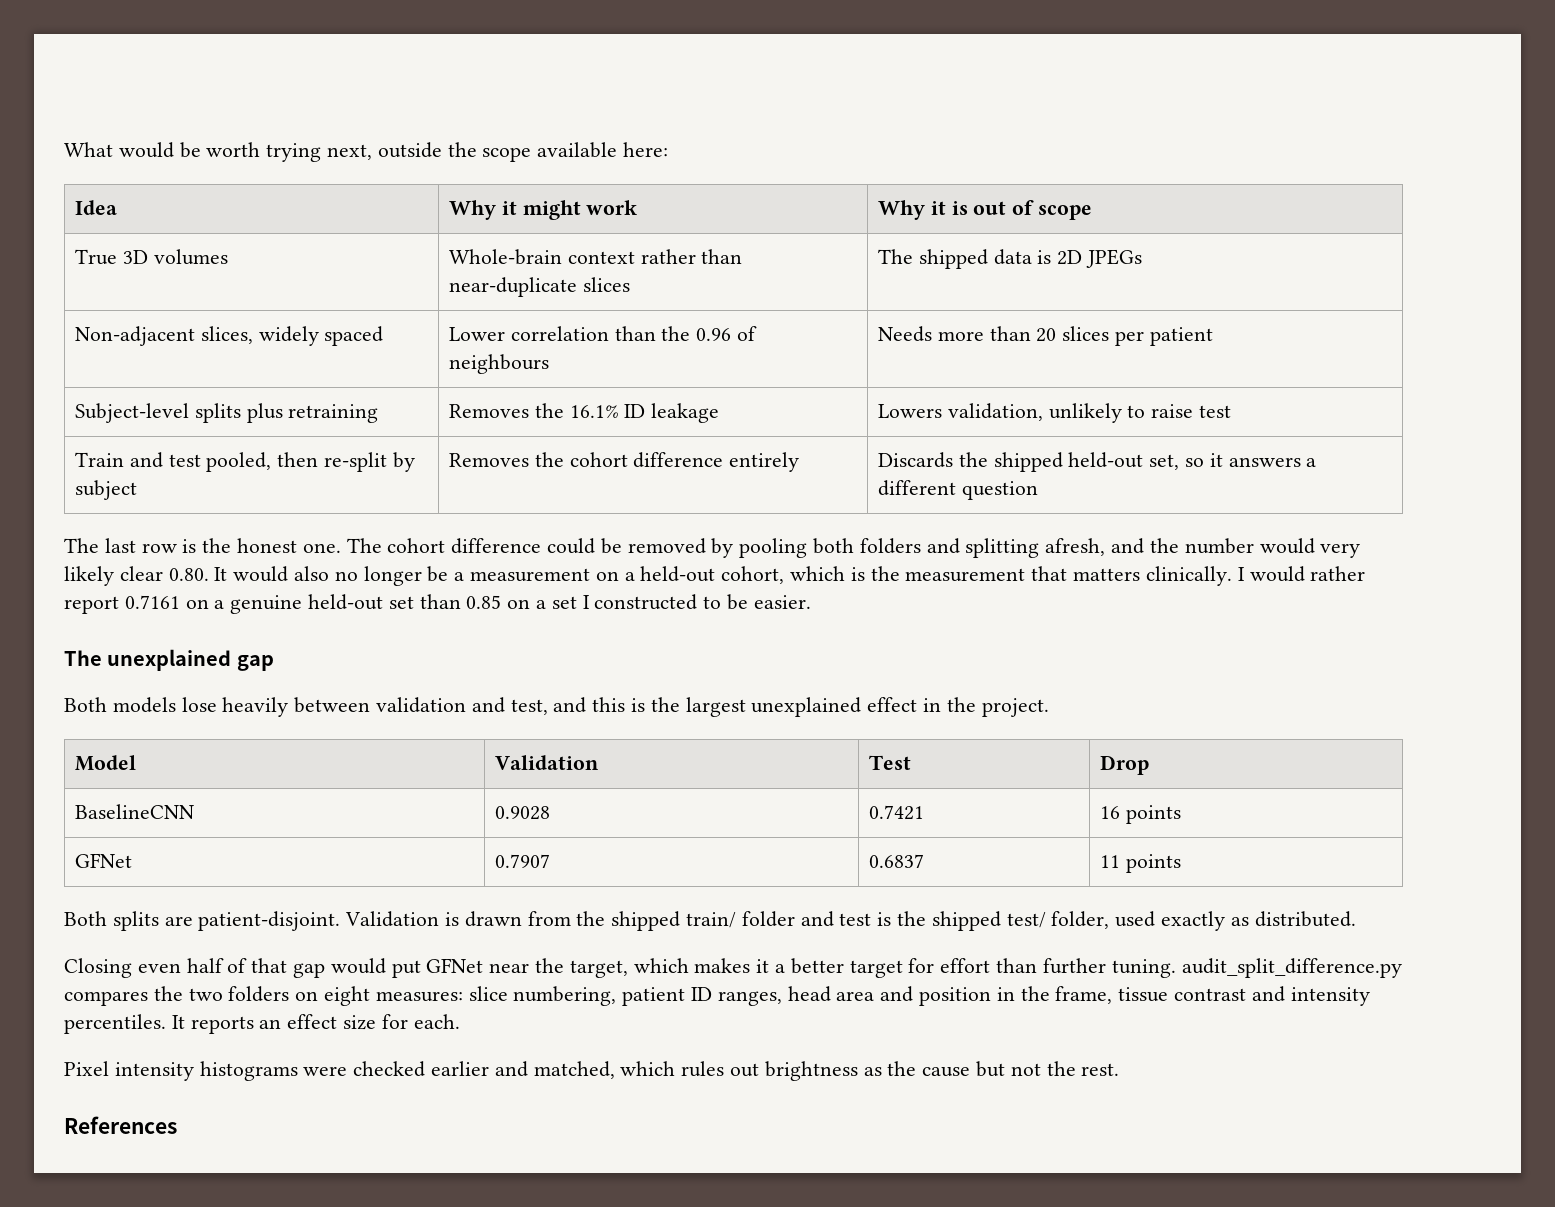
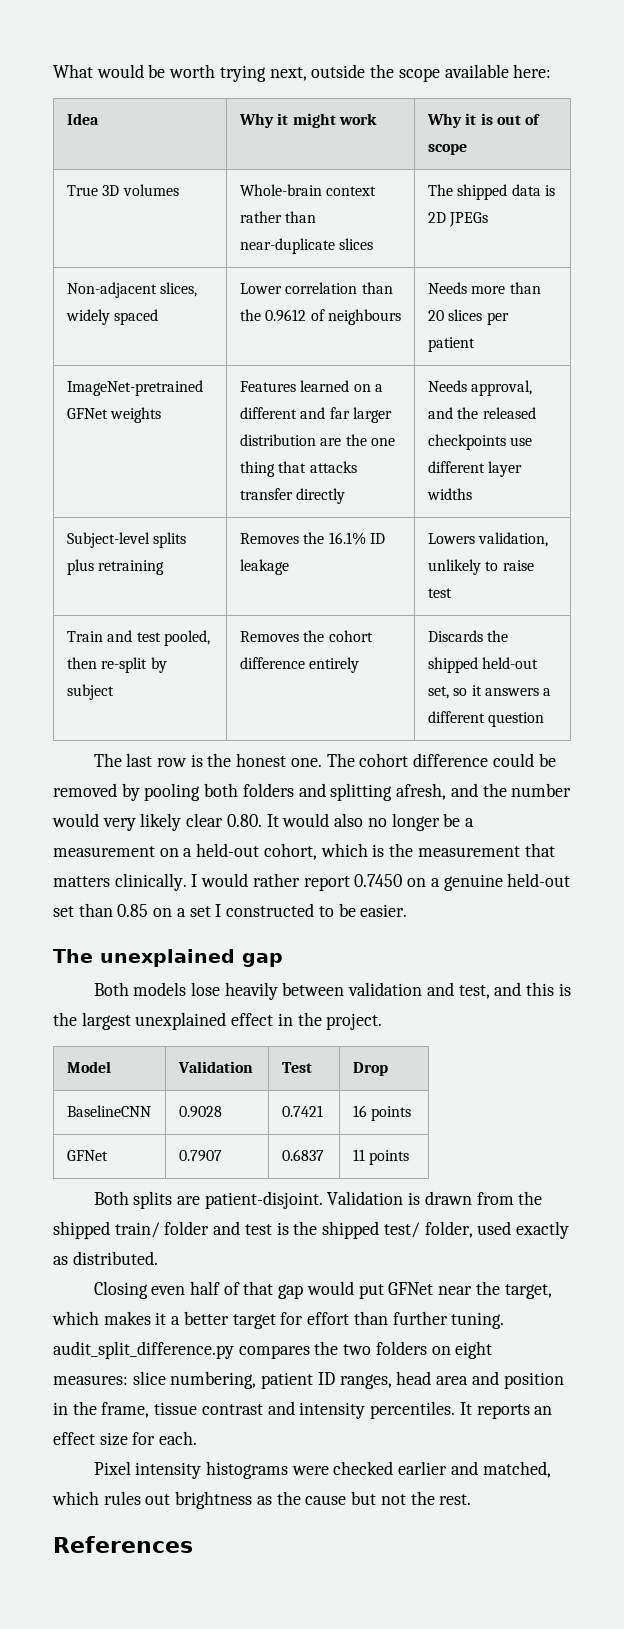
- Non-adjacent slices, widely spaced | Lower correlation than the 0.96 of neighbours | Needs more than 20 slices per patient
+ Non-adjacent slices, widely spaced | Lower correlation than the 0.9612 of neighbours | Needs more than 20 slices per patient
+ ImageNet-pretrained GFNet weights | Features learned on a different and far larger distribution are the one thing that attacks transfer directly | Needs approval, and the released checkpoints use different layer widths
- I would rather report 0.7161 on a genuine held-out set than 0.85 on a set I constructed to be easier.
+ I would rather report 0.7450 on a genuine held-out set than 0.85 on a set I constructed to be easier.

